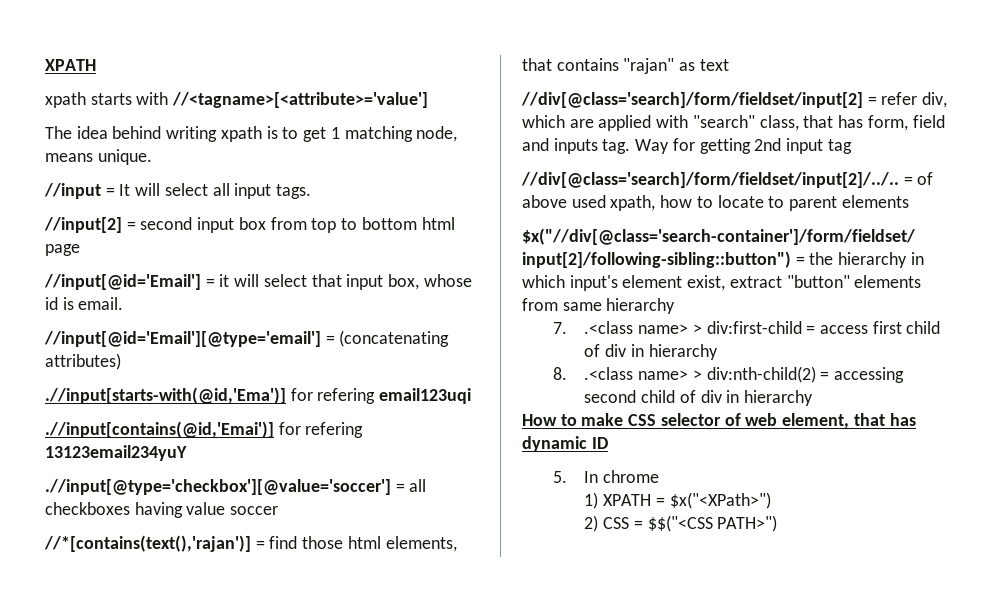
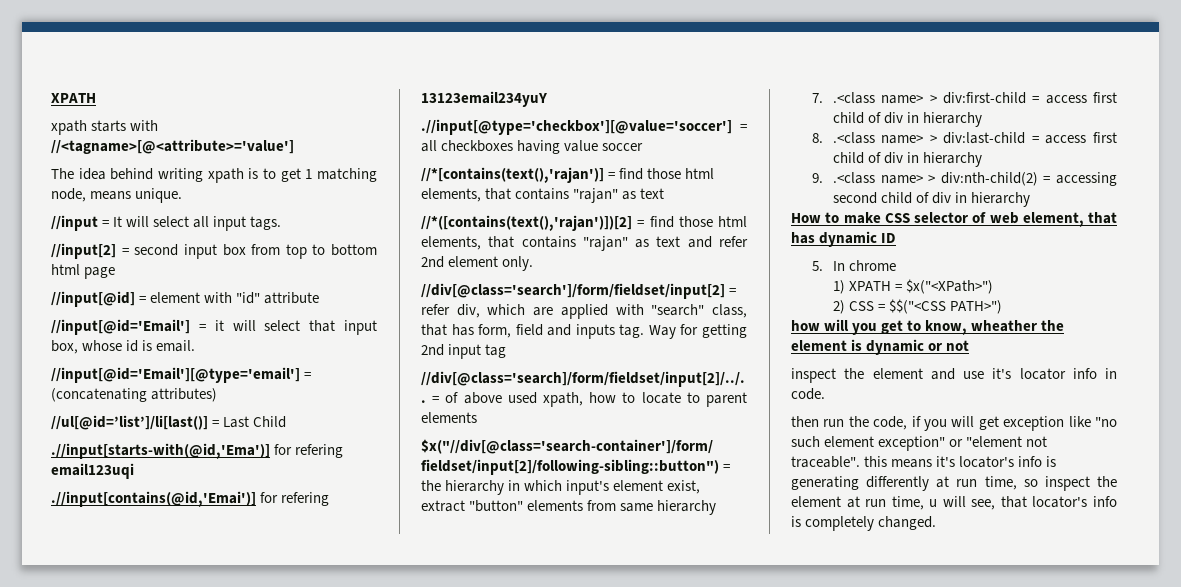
- xpath starts with //<tagname>[<attribute>='value']
+ xpath starts with //<tagname>[@<attribute>='value']
+ //input[@id] = element with "id" attribute
+ //ul[@id=’list’]/li[last()] = Last Child
- //div[@class='search]/form/fieldset/input[2] = refer div, which are applied with "search" class, that has form, field and inputs tag.
+ //*([contains(text(),'rajan')])[2] = find those html elements, that contains "rajan" as text and refer 2nd element only.
+ //div[@class='search']/form/fieldset/input[2] = refer div, which are applied with "search" class, that has form, field and inputs tag.
- 8. .<class name> > div:nth-child(2) = accessing second child of div in hierarchy
+ 8. .<class name> > div:last-child = access first child of div in hierarchy
+ 9. .<class name> > div:nth-child(2) = accessing second child of div in hierarchy
+ how will you get to know, wheather the element is dynamic or not
+ inspect the element and use it's locator info in code.
+ then run the code, if you will get exception like "no such element exception" or "element not traceable". this means it's locator's info is generating differently at run time, so inspect the element at run time, u will see, that locator's info is completely changed.

